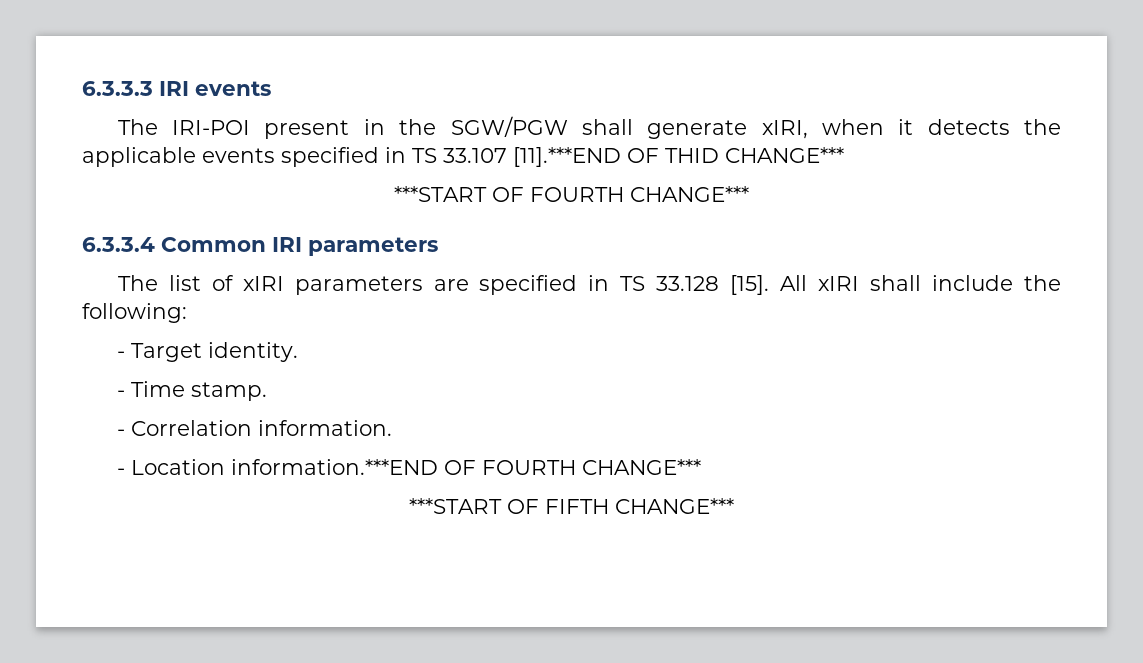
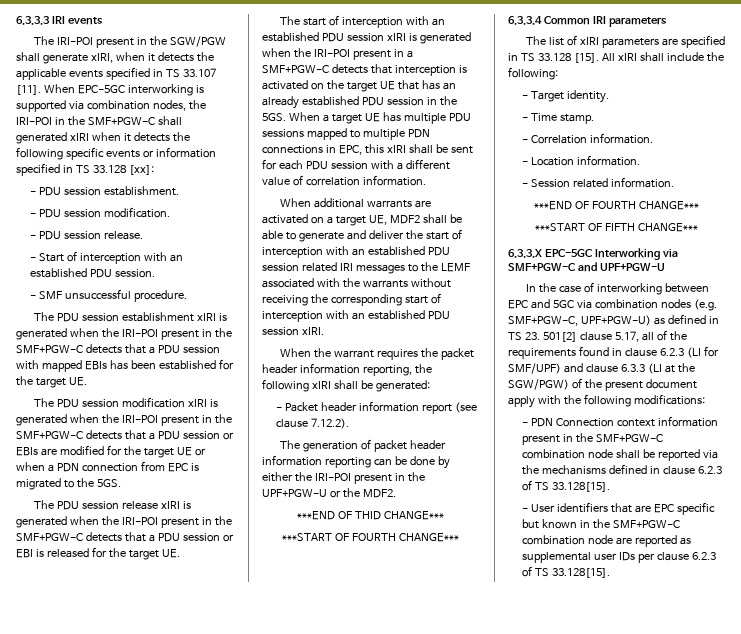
- The IRI-POI present in the SGW/PGW shall generate xIRI, when it detects the applicable events specified in TS 33.107 [11].***END OF THID CHANGE***
+ The IRI-POI present in the SGW/PGW shall generate xIRI, when it detects the applicable events specified in TS 33.107 [11]. When EPC-5GC interworking is supported via combination nodes, the IRI-POI in the SMF+PGW-C shall generated xIRI when it detects the following specific events or information specified in TS 33.128 [xx]:
+ - PDU session establishment.
+ - PDU session modification.
+ - PDU session release.
+ - Start of interception with an established PDU session.
+ - SMF unsuccessful procedure.
+ The PDU session establishment xIRI is generated when the IRI-POI present in the SMF+PGW-C detects that a PDU session with mapped EBIs has been established for the target UE.
+ The PDU session modification xIRI is generated when the IRI-POI present in the SMF+PGW-C detects that a PDU session or EBIs are modified for the target UE or when a PDN connection from EPC is migrated to the 5GS.
+ The PDU session release xIRI is generated when the IRI-POI present in the SMF+PGW-C detects that a PDU session or EBI is released for the target UE.
+ The start of interception with an established PDU session xIRI is generated when the IRI-POI present in a SMF+PGW-C detects that interception is activated on the target UE that has an already established PDU session in the 5GS. When a target UE has multiple PDU sessions mapped to multiple PDN connections in EPC, this xIRI shall be sent for each PDU session with a different value of correlation information.
+ When additional warrants are activated on a target UE, MDF2 shall be able to generate and deliver the start of interception with an established PDU session related IRI messages to the LEMF associated with the warrants without receiving the corresponding start of interception with an established PDU session xIRI.
+ When the warrant requires the packet header information reporting, the following xIRI shall be generated:
+ - Packet header information report (see clause 7.12.2).
+ The generation of packet header information reporting can be done by either the IRI-POI present in the UPF+PGW-U or the MDF2.
+ ***END OF THID CHANGE***
- - Location information.***END OF FOURTH CHANGE***
+ - Location information.
+ - Session related information.
+ ***END OF FOURTH CHANGE***
+ 6.3.3.X EPC-5GC Interworking via SMF+PGW-C and UPF+PGW-U
+ In the case of interworking between EPC and 5GC via combination nodes (e.g. SMF+PGW-C, UPF+PGW-U) as defined in TS 23. 501[2] clause 5.17, all of the requirements found in clause 6.2.3 (LI for SMF/UPF) and clause 6.3.3 (LI at the SGW/PGW) of the present document apply with the following modifications:
+ - PDN Connection context information present in the SMF+PGW-C combination node shall be reported via the mechanisms defined in clause 6.2.3 of TS 33.128[15].
+ - User identifiers that are EPC specific but known in the SMF+PGW-C combination node are reported as supplemental user IDs per clause 6.2.3 of TS 33.128[15].

